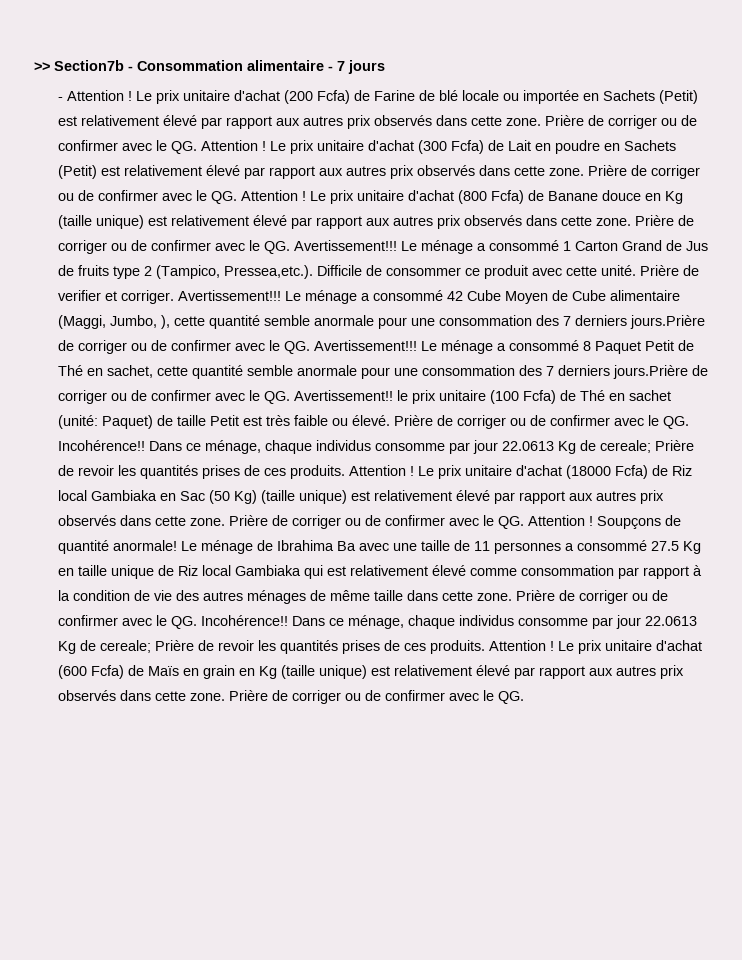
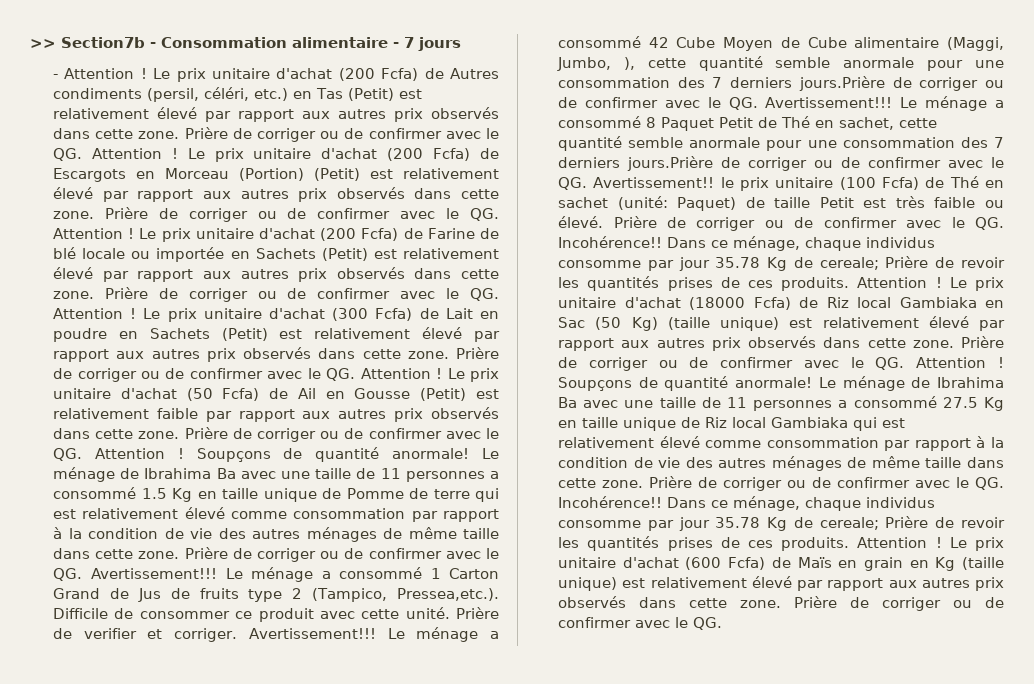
- Le prix unitaire d'achat (200 Fcfa) de Farine de blé locale ou importée en Sachets (Petit) est relativement élevé par rapport aux autres prix observés dans cette zone.
+ Le prix unitaire d'achat (200 Fcfa) de Autres condiments (persil, céléri, etc.) en Tas (Petit) est relativement élevé par rapport aux autres prix observés dans cette zone. Prière de corriger ou de confirmer avec le QG. Attention ! Le prix unitaire d'achat (200 Fcfa) de Escargots en Morceau (Portion) (Petit) est relativement élevé par rapport aux autres prix observés dans cette zone. Prière de corriger ou de confirmer avec le QG. Attention ! Le prix unitaire d'achat (200 Fcfa) de Farine de blé locale ou importée en Sachets (Petit) est relativement élevé par rapport aux autres prix observés dans cette zone.
- Le prix unitaire d'achat (800 Fcfa) de Banane douce en Kg (taille unique) est relativement élevé par rapport aux autres prix observés dans cette zone.
+ Le prix unitaire d'achat (50 Fcfa) de Ail en Gousse (Petit) est relativement faible par rapport aux autres prix observés dans cette zone.
- Prière de corriger ou de confirmer avec le QG. Avertissement!!!
+ Prière de corriger ou de confirmer avec le QG. Attention ! Soupçons de quantité anormale! Le ménage de Ibrahima Ba avec une taille de 11 personnes a consommé 1.5 Kg en taille unique de Pomme de terre qui est relativement élevé comme consommation par rapport à la condition de vie des autres ménages de même taille dans cette zone. Prière de corriger ou de confirmer avec le QG. Avertissement!!!
- Paquet) de taille Petit est très faible ou élevé. Prière de corriger ou de confirmer avec le QG. Incohérence!! Dans ce ménage, chaque individus consomme par jour 22.0613 Kg de cereale;
+ Paquet) de taille Petit est très faible ou élevé. Prière de corriger ou de confirmer avec le QG. Incohérence!! Dans ce ménage, chaque individus consomme par jour 35.78 Kg de cereale;
- Le ménage de Ibrahima Ba avec une taille de 11 personnes a consommé 27.5 Kg en taille unique de Riz local Gambiaka qui est relativement élevé comme consommation par rapport à la condition de vie des autres ménages de même taille dans cette zone. Prière de corriger ou de confirmer avec le QG. Incohérence!! Dans ce ménage, chaque individus consomme par jour 22.0613 Kg de cereale;
+ Le ménage de Ibrahima Ba avec une taille de 11 personnes a consommé 27.5 Kg en taille unique de Riz local Gambiaka qui est relativement élevé comme consommation par rapport à la condition de vie des autres ménages de même taille dans cette zone. Prière de corriger ou de confirmer avec le QG. Incohérence!! Dans ce ménage, chaque individus consomme par jour 35.78 Kg de cereale;

